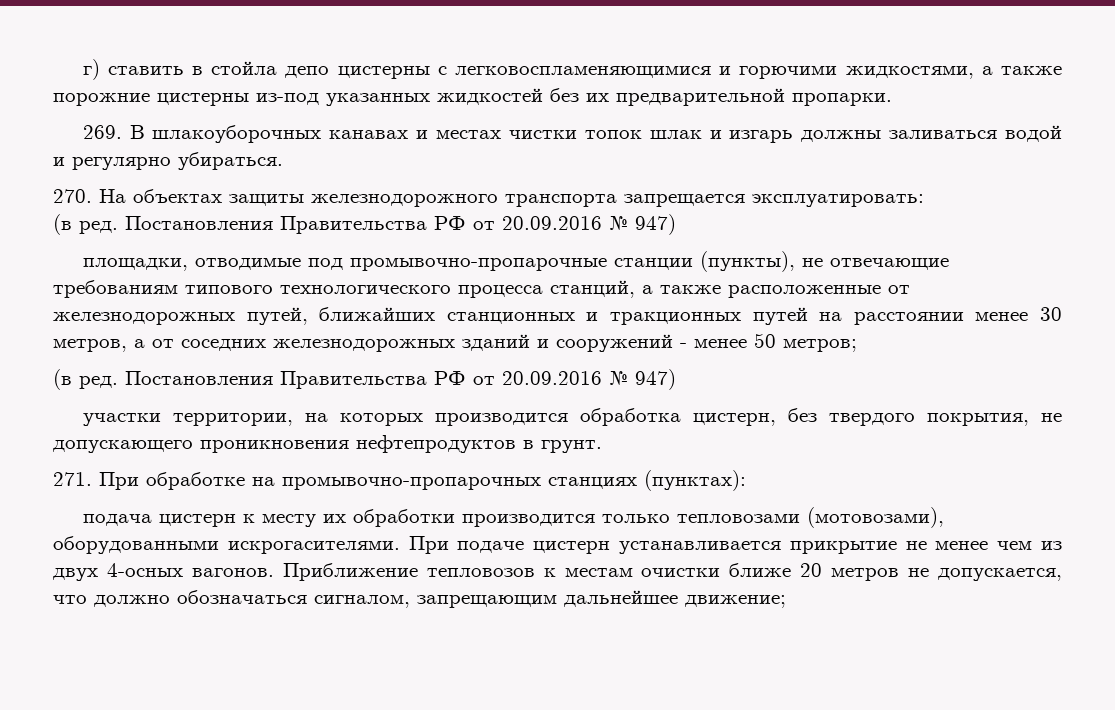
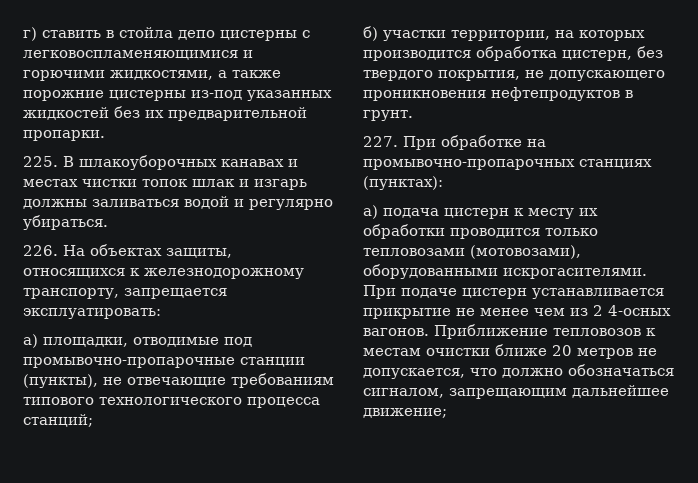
- 269. В шлакоуборочных канавах и местах чистки топок шлак и изгарь должны заливаться водой и регулярно убираться.
+ 225. В шлакоуборочных канавах и местах чистки топок шлак и изгарь должны заливаться водой и регулярно убираться.
- 270. На объектах защиты железнодорожного транспорта запрещается эксплуатировать:
- (в ред. Постановления Правительства РФ от 20.09.2016 № 947)
- площадки, отводимые под промывочно-пропарочные станции (пункты), не отвечающие требованиям типового технологического процесса станций, а также расположенные от железнодорожных путей, ближайших станционных и тракционных путей на расстоянии менее 30 метров, а от соседних железнодорожных зданий и сооружений - менее 50 метров;
- (в ред. Постановления Правительства РФ от 20.09.2016 № 947)
- участки территории, на которых производится обработка цистерн, без твердого покрытия, не допускающего проникновения нефтепродуктов в грунт.
+ 226. На объектах защиты, относящихся к железнодорожному транспорту, запрещается эксплуатировать:
+ а) площадки, отводимые под промывочно-пропарочные станции (пункты), не отвечающие требованиям типового технологического процесса станций;
+ б) участки территории, на которых производится обработка цистерн, без твердого покрытия, не допускающего проникновения нефтепродуктов в грунт.
- 271. При обработке на промывочно-пропарочных станциях (пунктах):
+ 227. При обработке на промывочно-пропарочных станциях (пунктах):
- подача цистерн к месту их обработки производится только тепловозами (мотовозами), оборудованными искрогасителями.
+ а) подача цистерн к месту их обработки проводится только тепловозами (мотовозами), оборудованными искрогасителями.
- При подаче цистерн устанавливается прикрытие не менее чем из двух 4-осных вагонов.
+ При подаче цистерн устанавливается прикрытие не менее чем из 2 4-осных вагонов.

